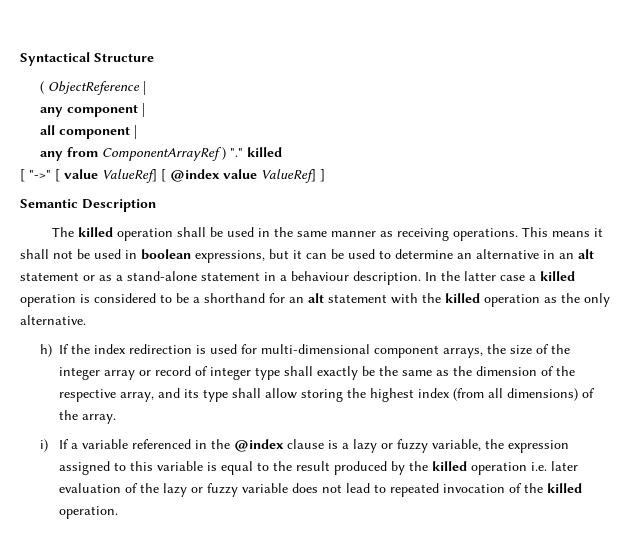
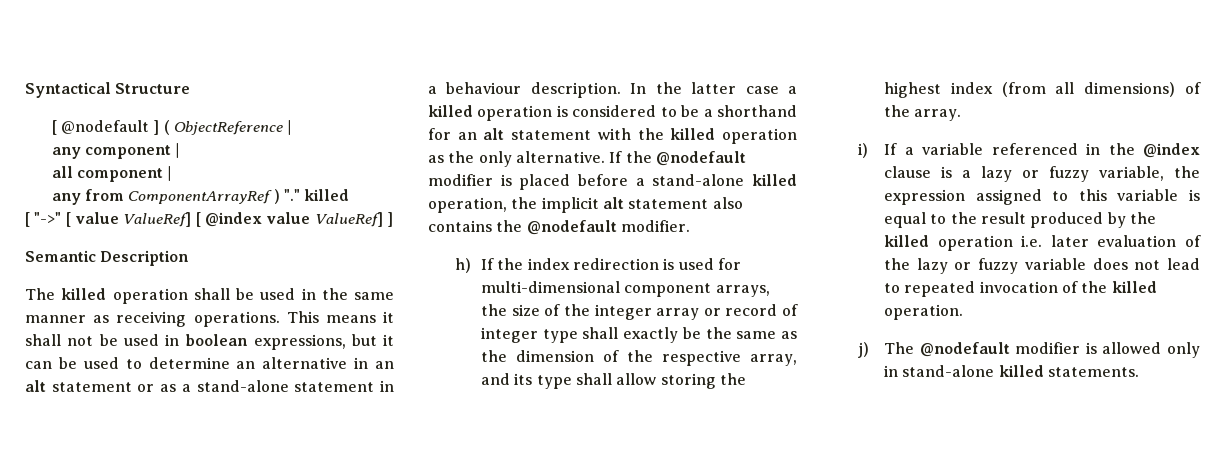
- ( ObjectReference |
+ [ @nodefault ] ( ObjectReference |
+ If the @nodefault modifier is placed before a stand-alone killed operation, the implicit alt statement also contains the @nodefault modifier.
+ j) The @nodefault modifier is allowed only in stand-alone killed statements.

